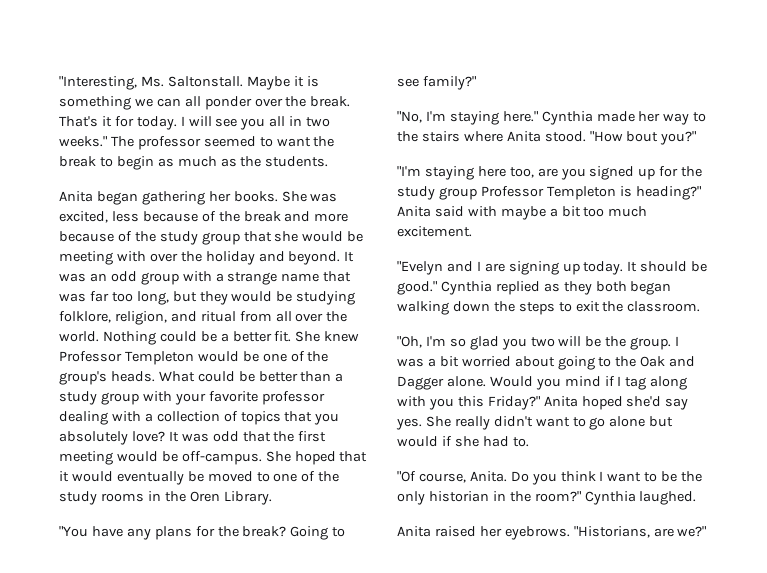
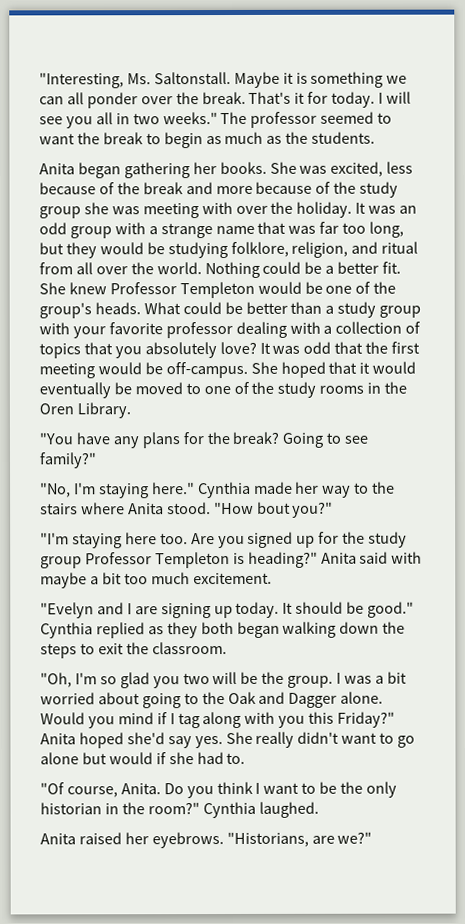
- She was excited, less because of the break and more because of the study group that she would be meeting with over the holiday and beyond.
+ She was excited, less because of the break and more because of the study group she was meeting with over the holiday.
- "I'm staying here too, are you signed up for the study group Professor Templeton is heading?"
+ "I'm staying here too. Are you signed up for the study group Professor Templeton is heading?"

